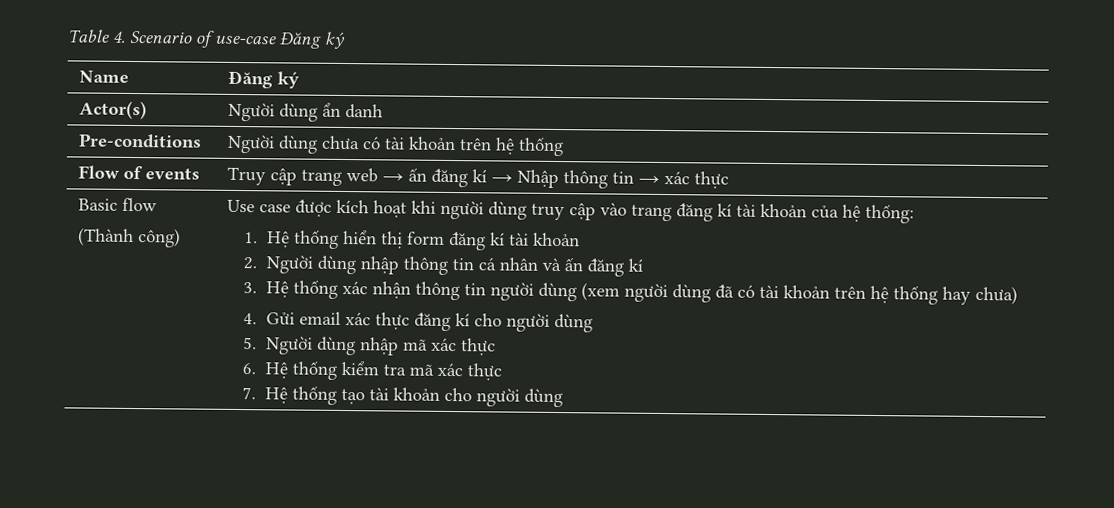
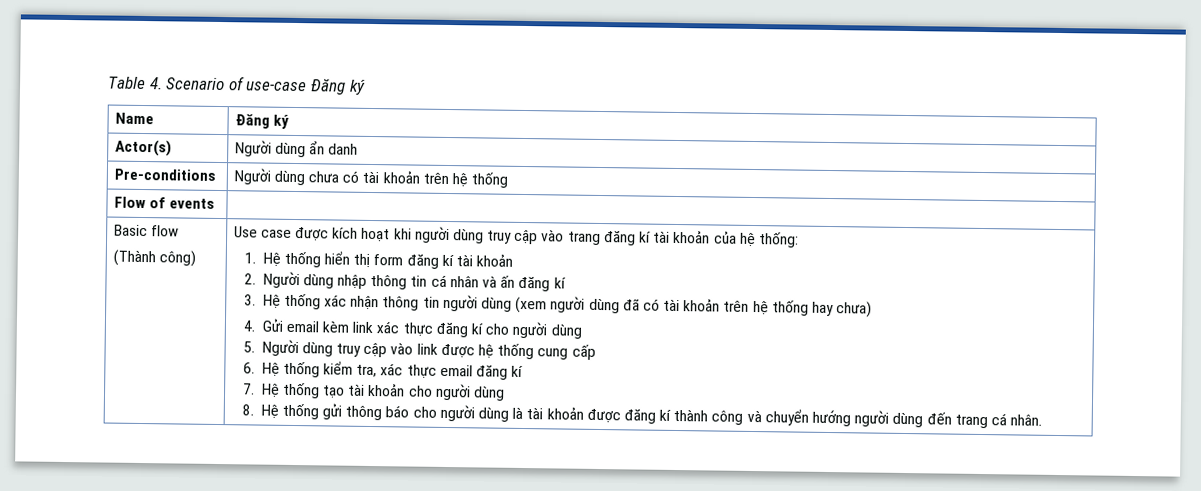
- Flow of events | Truy cập trang web → ấn đăng kí → Nhập thông tin → xác thực
+ Flow of events |
- 4. Gửi email xác thực đăng kí cho người dùng
+ 4. Gửi email kèm link xác thực đăng kí cho người dùng
- 5. Người dùng nhập mã xác thực
+ 5. Người dùng truy cập vào link được hệ thống cung cấp
- 6. Hệ thống kiểm tra mã xác thực
+ 6. Hệ thống kiểm tra, xác thực email đăng kí
+ 8. Hệ thống gửi thông báo cho người dùng là tài khoản được đăng kí thành công và chuyển hướng người dùng đến trang cá nhân.

